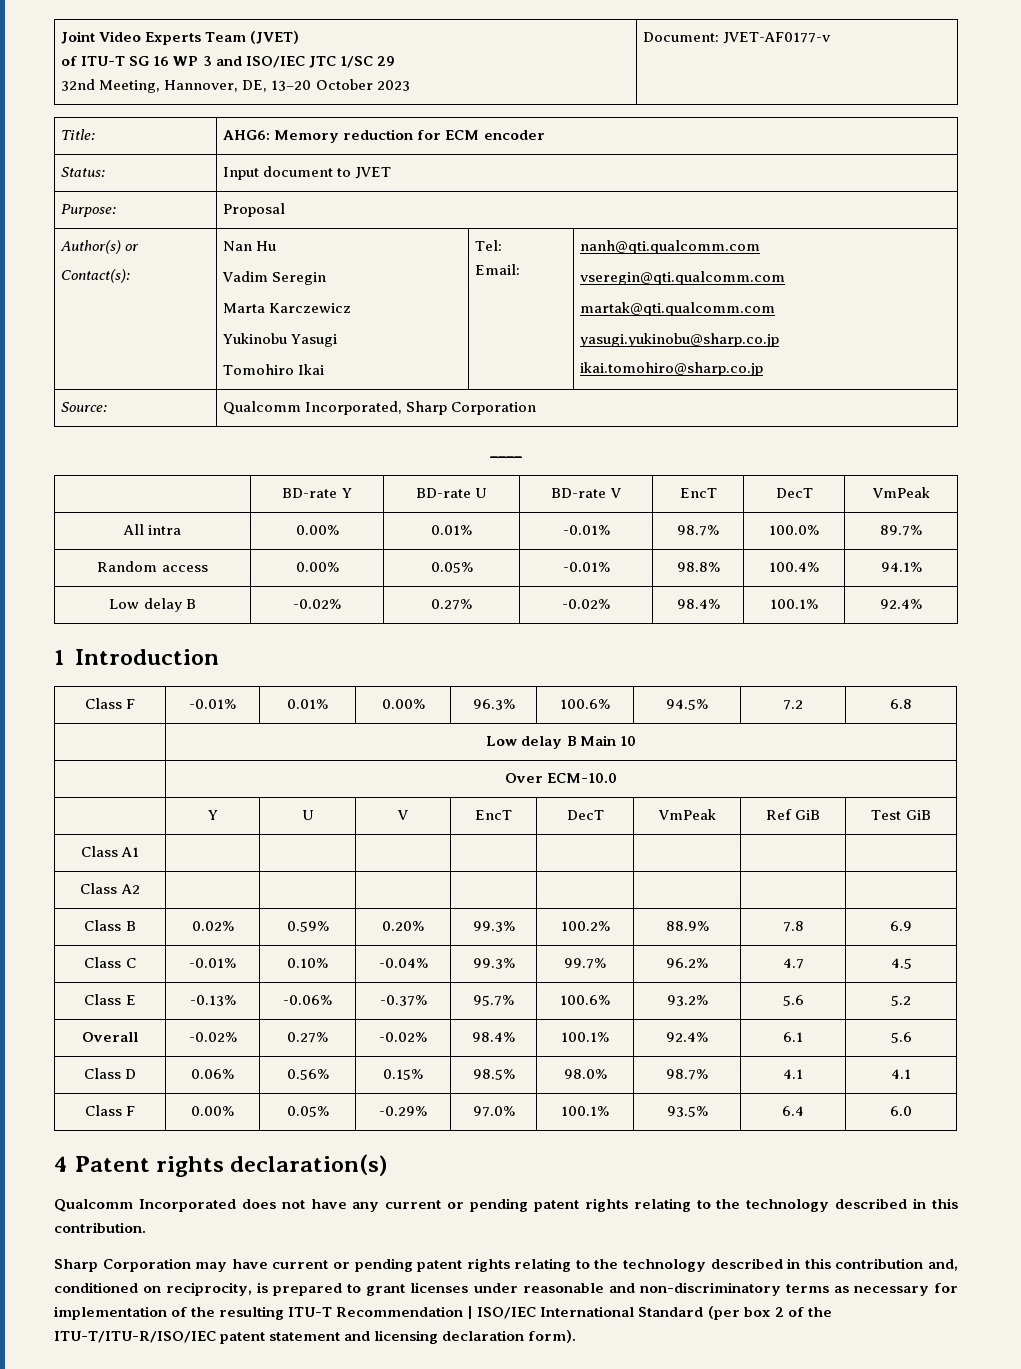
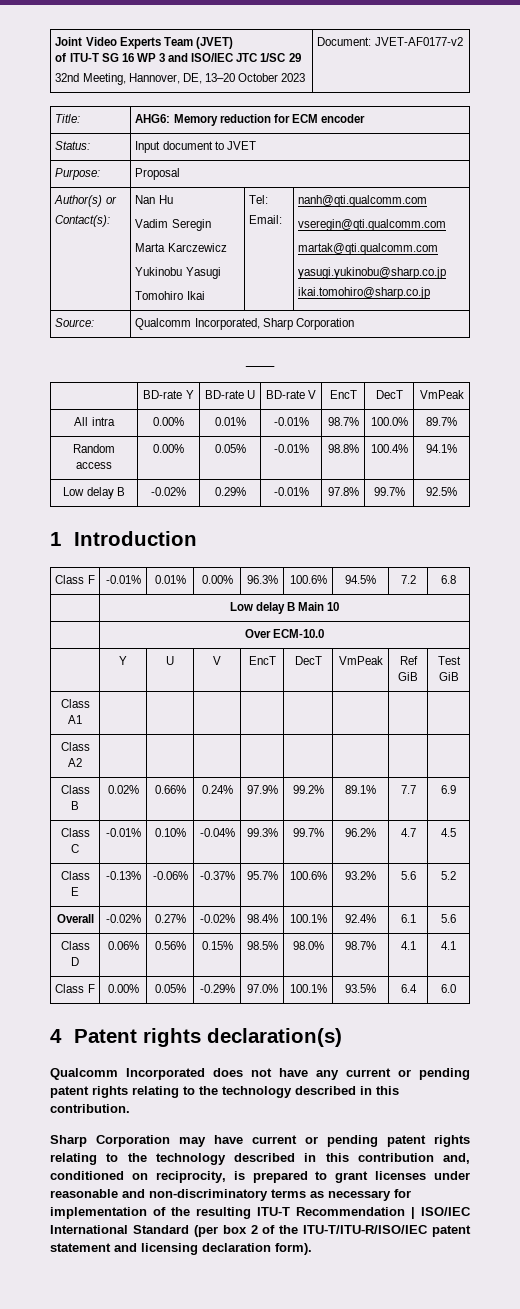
  Joint Video Experts Team (JVET)
  of ITU-T SG 16 WP 3 and ISO/IEC JTC 1/SC 29
- 32nd Meeting, Hannover, DE, 13–20 October 2023 | Document: JVET-AF0177-v
+ 32nd Meeting, Hannover, DE, 13–20 October 2023 | Document: JVET-AF0177-v2
- Low delay B | -0.02% | 0.27% | -0.02% | 98.4% | 100.1% | 92.4%
+ Low delay B | -0.02% | 0.29% | -0.01% | 97.8% | 99.7% | 92.5%
- Class B | 0.02% | 0.59% | 0.20% | 99.3% | 100.2% | 88.9% | 7.8 | 6.9
+ Class B | 0.02% | 0.66% | 0.24% | 97.9% | 99.2% | 89.1% | 7.7 | 6.9

